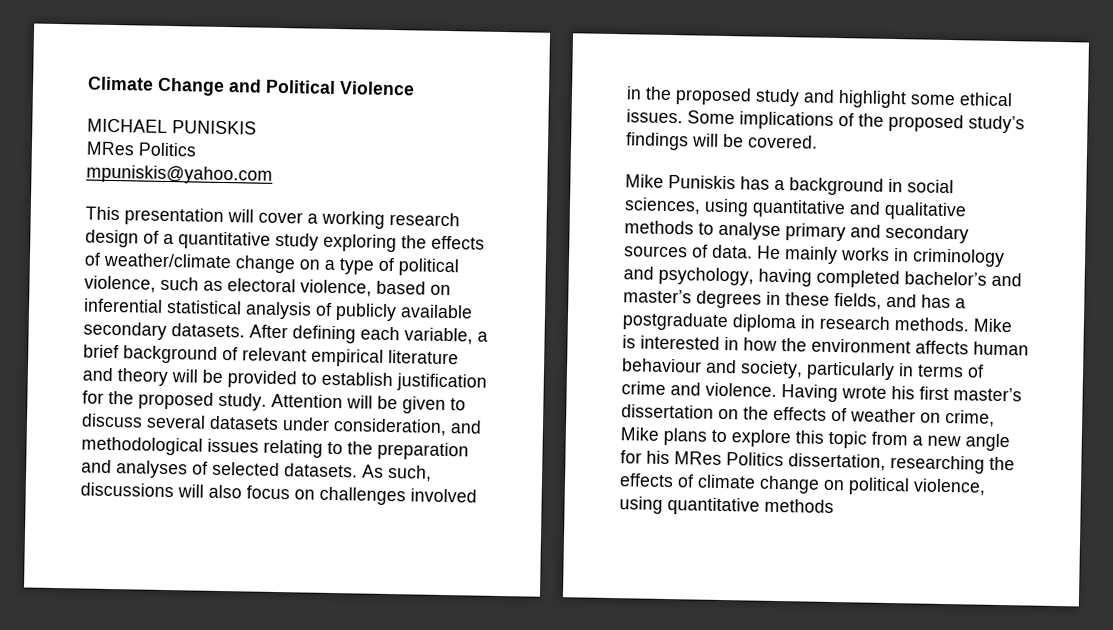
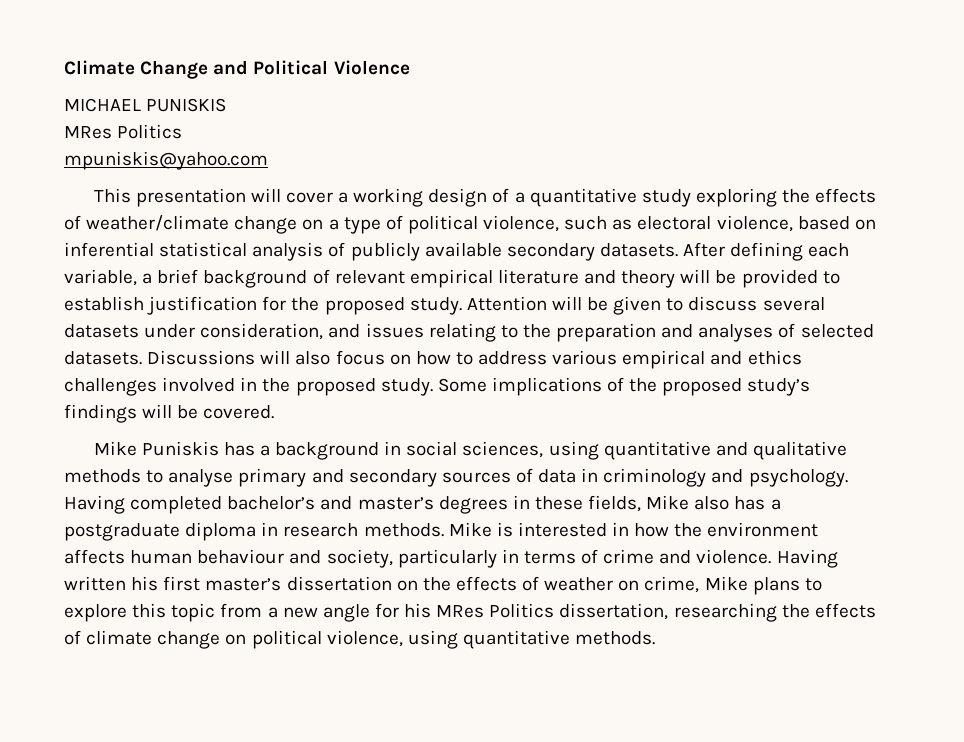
- This presentation will cover a working research design of a quantitative study exploring the effects of weather/climate change on a type of political violence, such as electoral violence, based on inferential statistical analysis of publicly available secondary datasets.
+ This presentation will cover a working design of a quantitative study exploring the effects of weather/climate change on a type of political violence, such as electoral violence, based on inferential statistical analysis of publicly available secondary datasets.
- Attention will be given to discuss several datasets under consideration, and methodological issues relating to the preparation and analyses of selected datasets.
+ Attention will be given to discuss several datasets under consideration, and issues relating to the preparation and analyses of selected datasets.
- As such, discussions will also focus on challenges involved in the proposed study and highlight some ethical issues.
+ Discussions will also focus on how to address various empirical and ethics challenges involved in the proposed study.
- Mike Puniskis has a background in social sciences, using quantitative and qualitative methods to analyse primary and secondary sources of data. He mainly works in criminology and psychology, having completed bachelor’s and master’s degrees in these fields, and has a postgraduate diploma in research methods.
+ Mike Puniskis has a background in social sciences, using quantitative and qualitative methods to analyse primary and secondary sources of data in criminology and psychology. Having completed bachelor’s and master’s degrees in these fields, Mike also has a postgraduate diploma in research methods.
- Having wrote his first master’s dissertation on the effects of weather on crime, Mike plans to explore this topic from a new angle for his MRes Politics dissertation, researching the effects of climate change on political violence, using quantitative methods
+ Having written his first master’s dissertation on the effects of weather on crime, Mike plans to explore this topic from a new angle for his MRes Politics dissertation, researching the effects of climate change on political violence, using quantitative methods.

